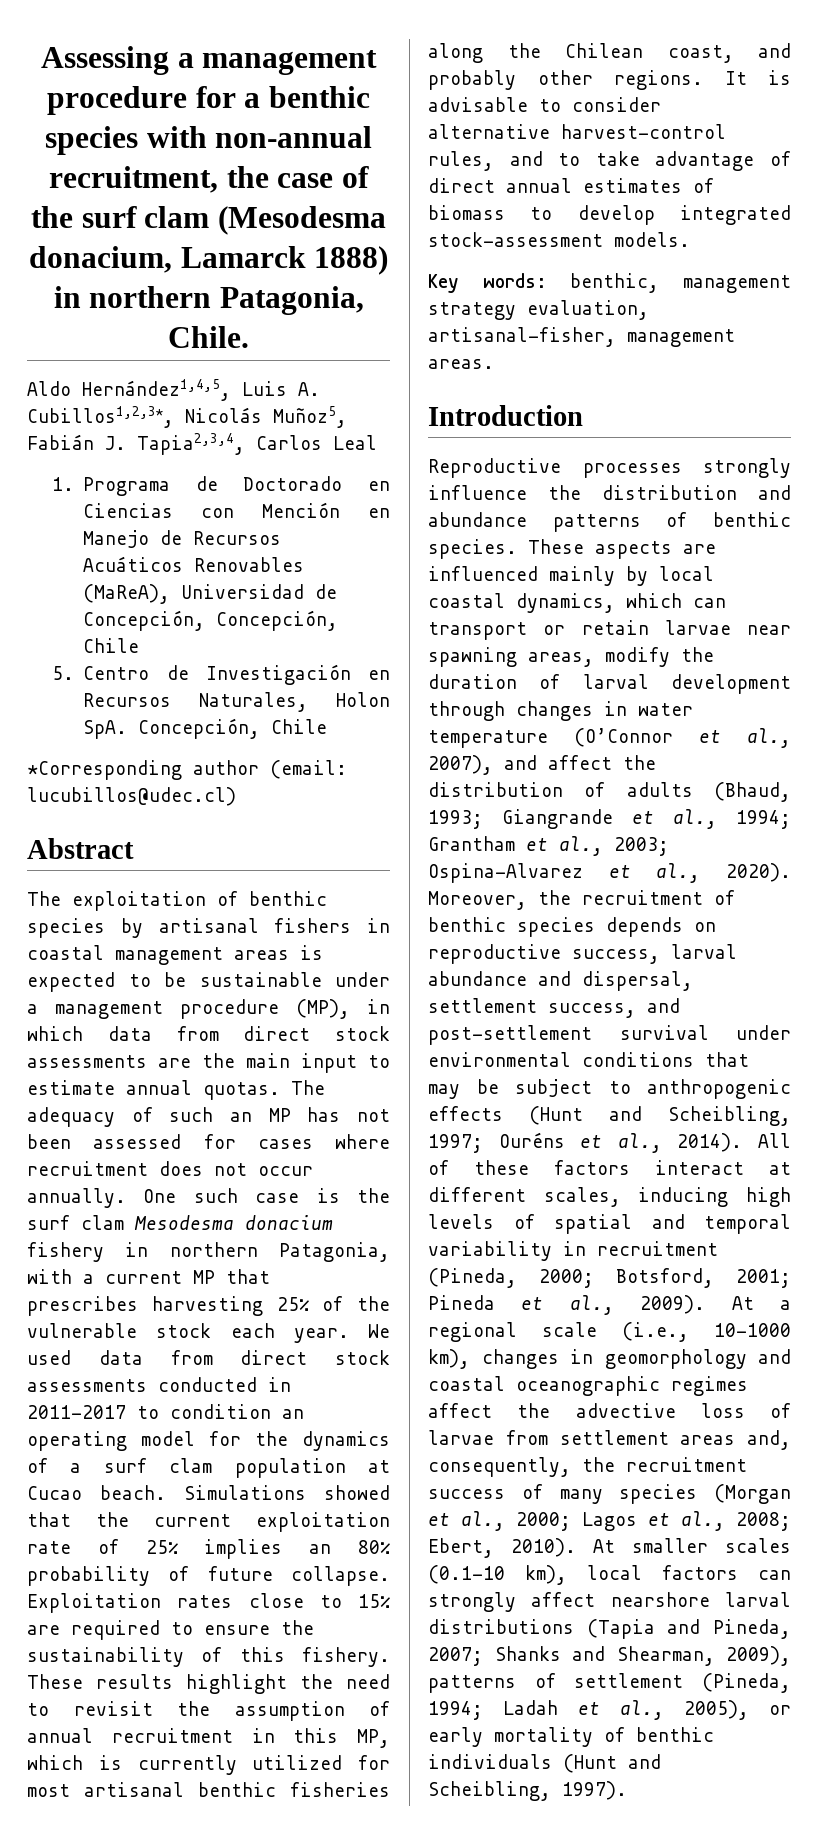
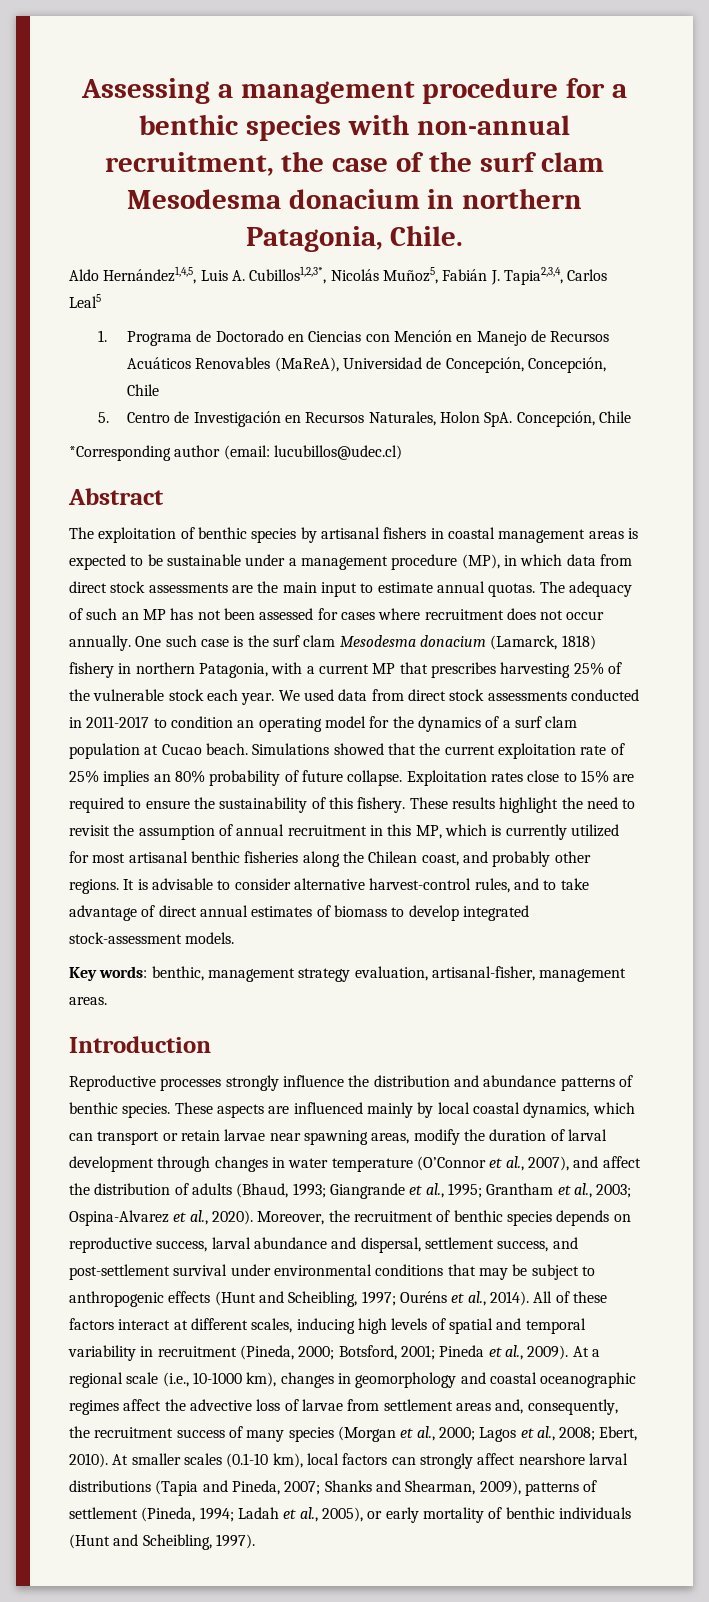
- Assessing a management procedure for a benthic species with non-annual recruitment, the case of the surf clam (Mesodesma donacium, Lamarck 1888) in northern Patagonia, Chile.
+ Assessing a management procedure for a benthic species with non-annual recruitment, the case of the surf clam Mesodesma donacium in northern Patagonia, Chile.
- Aldo Hernández1,4,5, Luis A. Cubillos1,2,3*, Nicolás Muñoz5, Fabián J. Tapia2,3,4, Carlos Leal
+ Aldo Hernández1,4,5, Luis A. Cubillos1,2,3*, Nicolás Muñoz5, Fabián J. Tapia2,3,4, Carlos Leal5
- One such case is the surf clam Mesodesma donacium fishery in northern Patagonia, with a current MP that prescribes harvesting 25% of the vulnerable stock each year.
+ One such case is the surf clam Mesodesma donacium (Lamarck, 1818) fishery in northern Patagonia, with a current MP that prescribes harvesting 25% of the vulnerable stock each year.
- These aspects are influenced mainly by local coastal dynamics, which can transport or retain larvae near spawning areas, modify the duration of larval development through changes in water temperature (O’Connor et al., 2007), and affect the distribution of adults (Bhaud, 1993; Giangrande et al., 1994; Grantham et al., 2003; Ospina-Alvarez et al., 2020).
+ These aspects are influenced mainly by local coastal dynamics, which can transport or retain larvae near spawning areas, modify the duration of larval development through changes in water temperature (O’Connor et al., 2007), and affect the distribution of adults (Bhaud, 1993; Giangrande et al., 1995; Grantham et al., 2003; Ospina-Alvarez et al., 2020).

